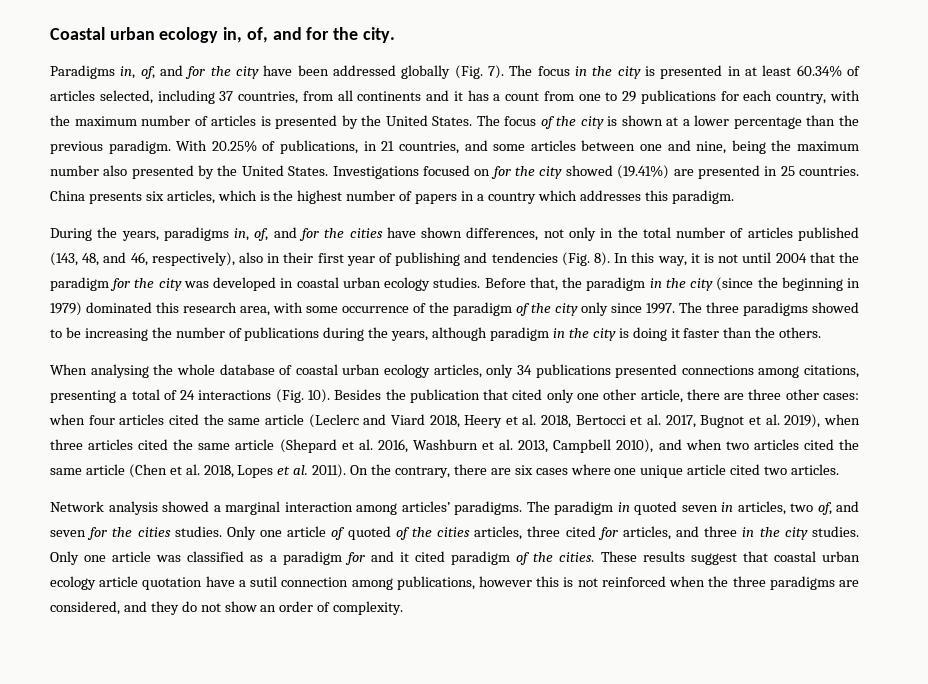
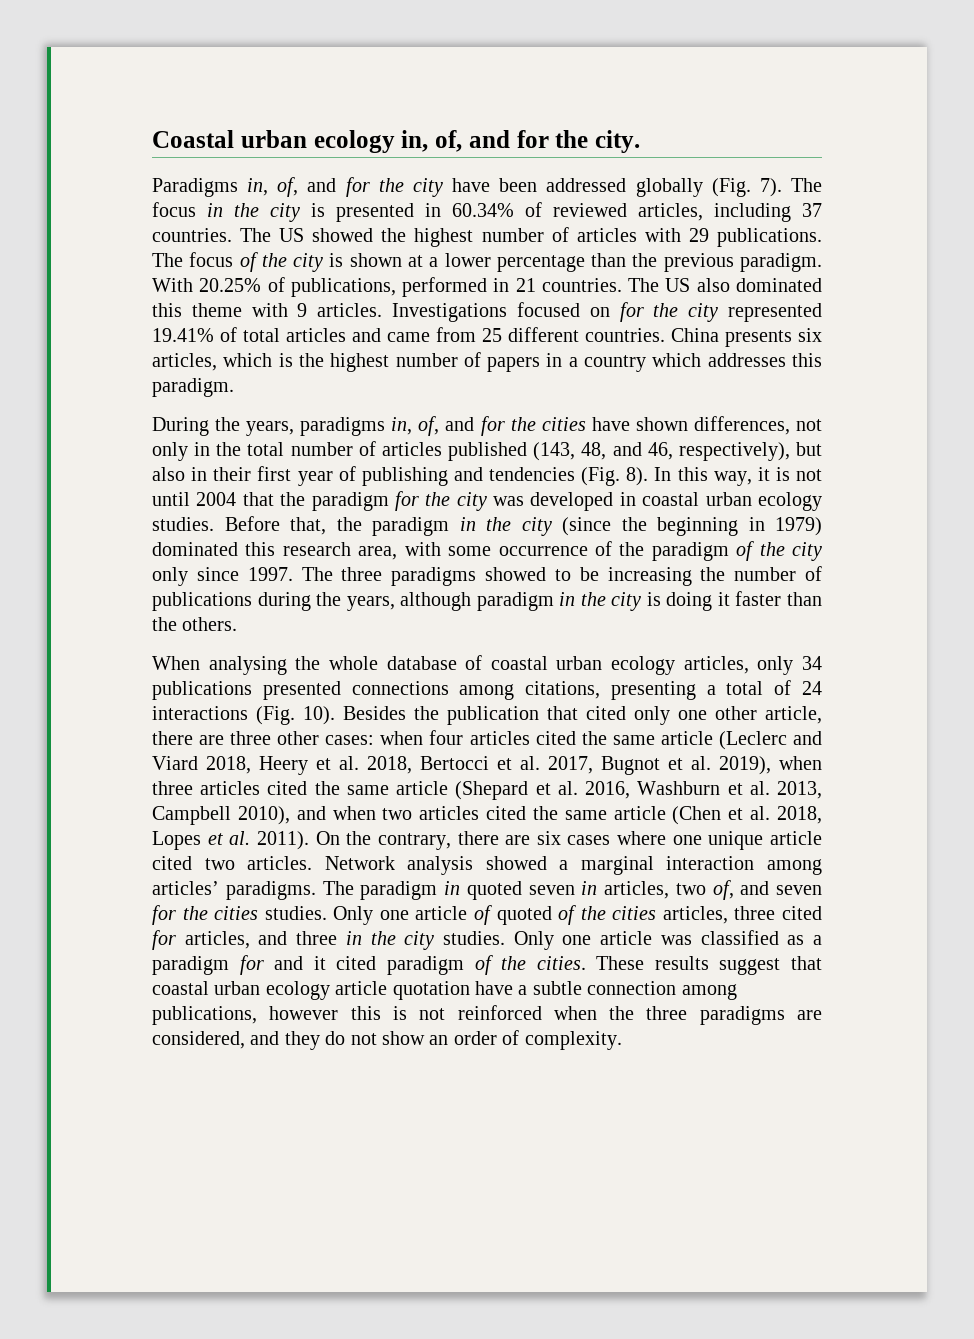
- The focus in the city is presented in at least 60.34% of articles selected, including 37 countries, from all continents and it has a count from one to 29 publications for each country, with the maximum number of articles is presented by the United States.
+ The focus in the city is presented in 60.34% of reviewed articles, including 37 countries. The US showed the highest number of articles with 29 publications.
- With 20.25% of publications, in 21 countries, and some articles between one and nine, being the maximum number also presented by the United States.
+ With 20.25% of publications, performed in 21 countries. The US also dominated this theme with 9 articles.
- Investigations focused on for the city showed (19.41%) are presented in 25 countries.
+ Investigations focused on for the city represented 19.41% of total articles and came from 25 different countries.
- During the years, paradigms in, of, and for the cities have shown differences, not only in the total number of articles published (143, 48, and 46, respectively), also in their first year of publishing and tendencies (Fig. 8).
+ During the years, paradigms in, of, and for the cities have shown differences, not only in the total number of articles published (143, 48, and 46, respectively), but also in their first year of publishing and tendencies (Fig. 8).
- On the contrary, there are six cases where one unique article cited two articles.
- Network analysis showed a marginal interaction among articles’ paradigms.
+ On the contrary, there are six cases where one unique article cited two articles. Network analysis showed a marginal interaction among articles’ paradigms.
- These results suggest that coastal urban ecology article quotation have a sutil connection among publications, however this is not reinforced when the three paradigms are considered, and they do not show an order of complexity.
+ These results suggest that coastal urban ecology article quotation have a subtle connection among publications, however this is not reinforced when the three paradigms are considered, and they do not show an order of complexity.

